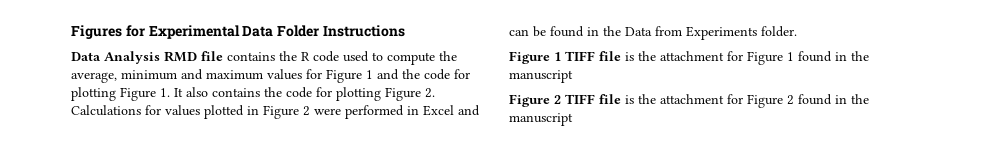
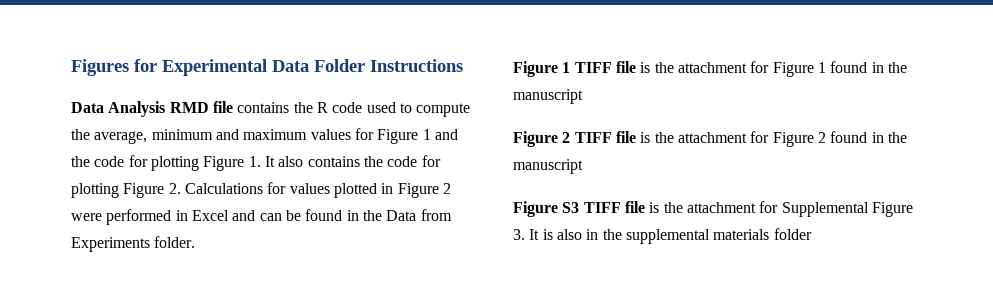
+ Figure S3 TIFF file is the attachment for Supplemental Figure 3. It is also in the supplemental materials folder

